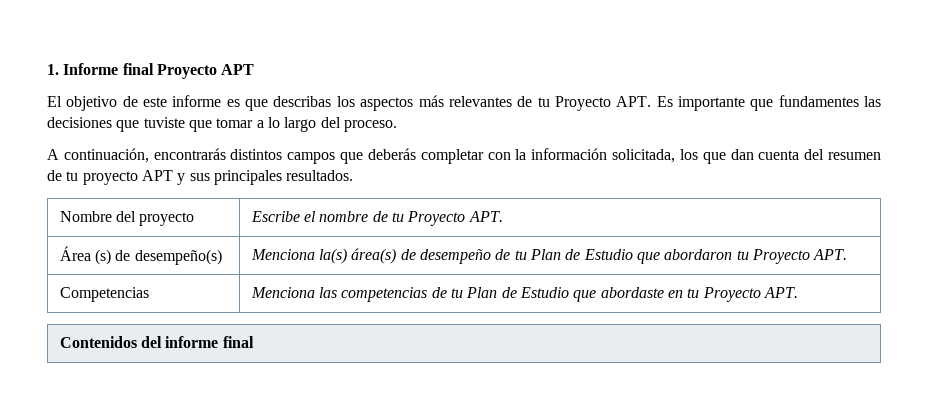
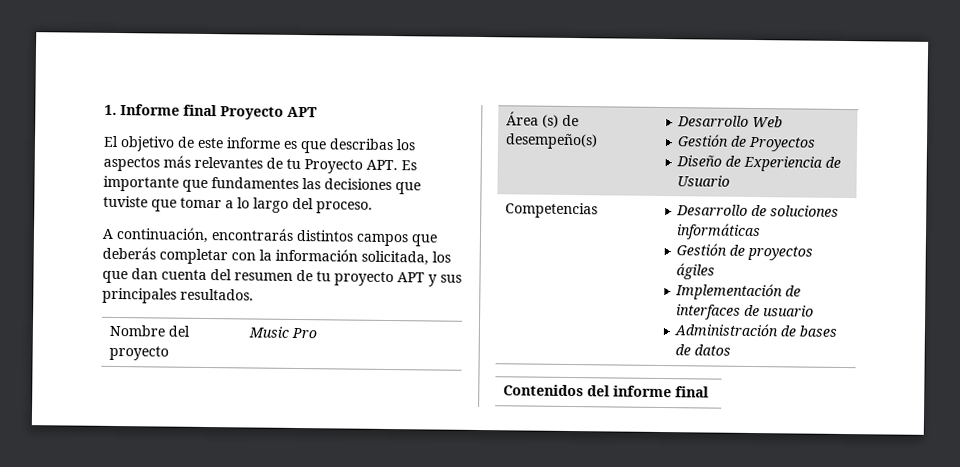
- Nombre del proyecto | Escribe el nombre de tu Proyecto APT.
- Área (s) de desempeño(s) | Menciona la(s) área(s) de desempeño de tu Plan de Estudio que abordaron tu Proyecto APT.
- Competencias | Menciona las competencias de tu Plan de Estudio que abordaste en tu Proyecto APT.
+ Nombre del proyecto | Music Pro
+ Área (s) de desempeño(s) | Desarrollo Web
+ Gestión de Proyectos
+ Diseño de Experiencia de Usuario
+ Competencias | Desarrollo de soluciones informáticas
+ Gestión de proyectos ágiles
+ Implementación de interfaces de usuario
+ Administración de bases de datos

